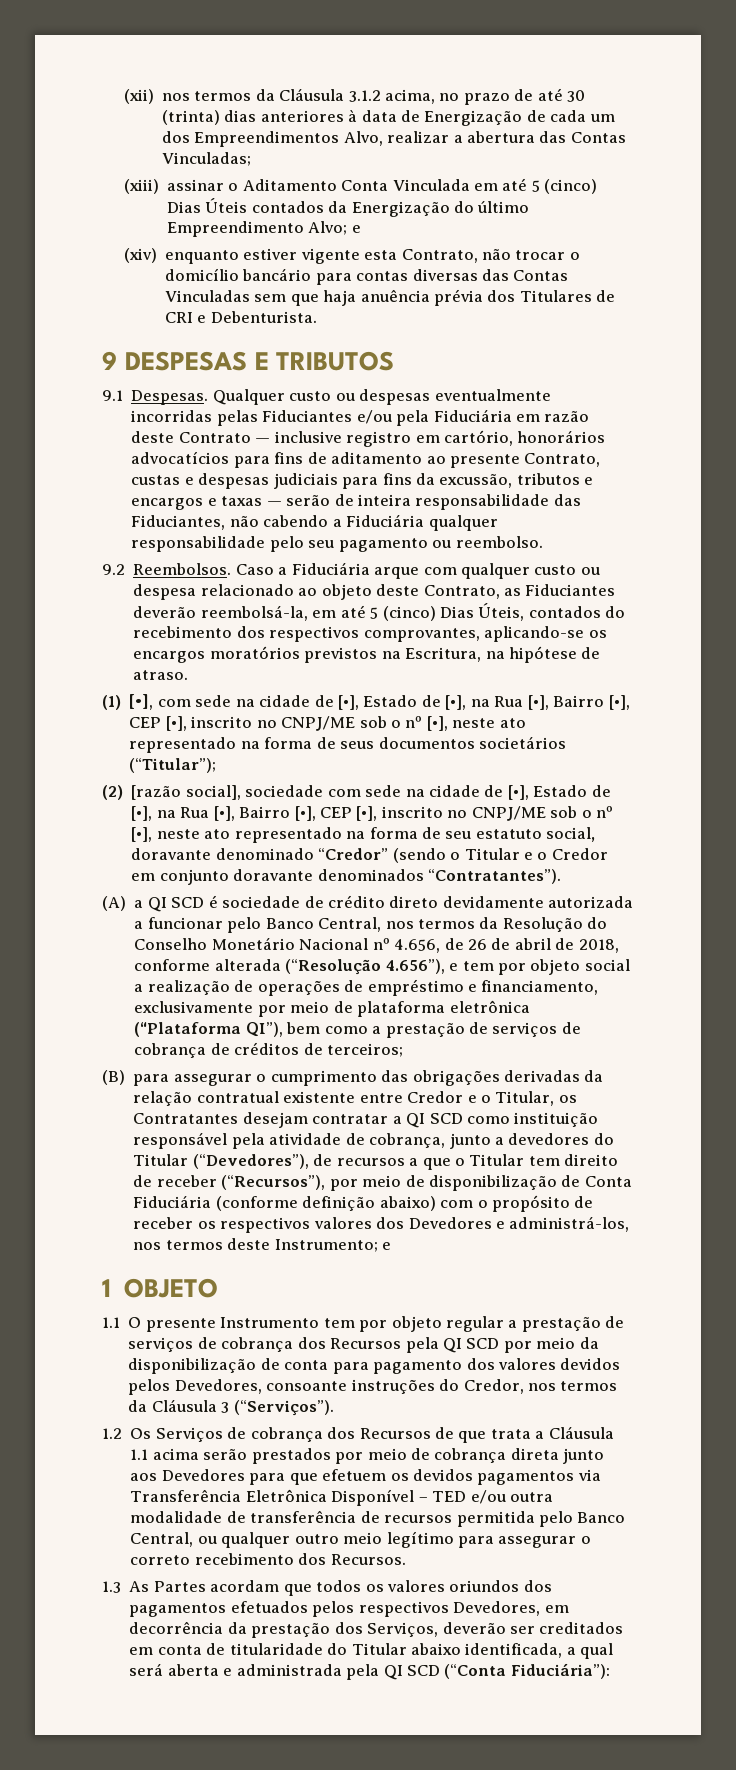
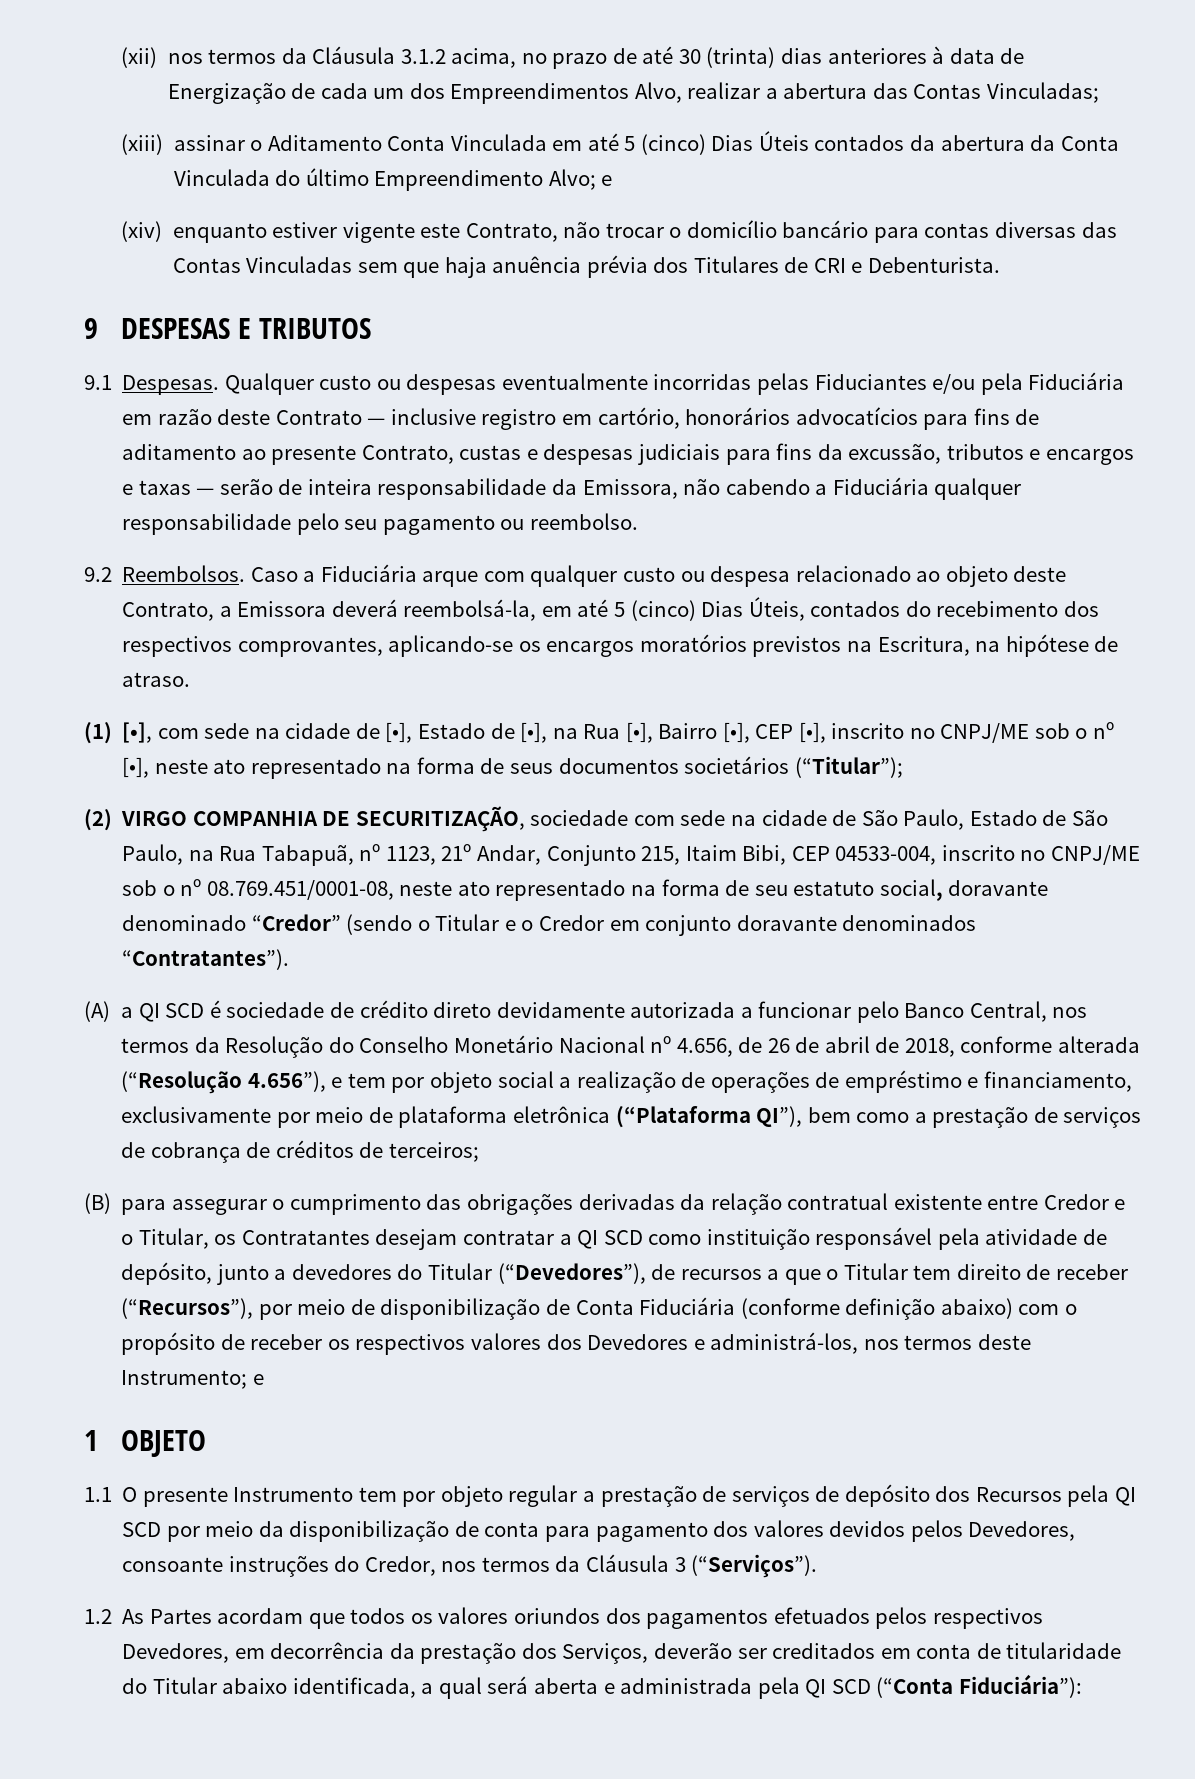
- (xiii) assinar o Aditamento Conta Vinculada em até 5 (cinco) Dias Úteis contados da Energização do último Empreendimento Alvo; e
+ (xiii) assinar o Aditamento Conta Vinculada em até 5 (cinco) Dias Úteis contados da abertura da Conta Vinculada do último Empreendimento Alvo; e
- (xiv) enquanto estiver vigente esta Contrato, não trocar o domicílio bancário para contas diversas das Contas Vinculadas sem que haja anuência prévia dos Titulares de CRI e Debenturista.
+ (xiv) enquanto estiver vigente este Contrato, não trocar o domicílio bancário para contas diversas das Contas Vinculadas sem que haja anuência prévia dos Titulares de CRI e Debenturista.
- Qualquer custo ou despesas eventualmente incorridas pelas Fiduciantes e/ou pela Fiduciária em razão deste Contrato — inclusive registro em cartório, honorários advocatícios para fins de aditamento ao presente Contrato, custas e despesas judiciais para fins da excussão, tributos e encargos e taxas — serão de inteira responsabilidade das Fiduciantes, não cabendo a Fiduciária qualquer responsabilidade pelo seu pagamento ou reembolso.
+ Qualquer custo ou despesas eventualmente incorridas pelas Fiduciantes e/ou pela Fiduciária em razão deste Contrato — inclusive registro em cartório, honorários advocatícios para fins de aditamento ao presente Contrato, custas e despesas judiciais para fins da excussão, tributos e encargos e taxas — serão de inteira responsabilidade da Emissora, não cabendo a Fiduciária qualquer responsabilidade pelo seu pagamento ou reembolso.
- Caso a Fiduciária arque com qualquer custo ou despesa relacionado ao objeto deste Contrato, as Fiduciantes deverão reembolsá-la, em até 5 (cinco) Dias Úteis, contados do recebimento dos respectivos comprovantes, aplicando-se os encargos moratórios previstos na Escritura, na hipótese de atraso.
+ Caso a Fiduciária arque com qualquer custo ou despesa relacionado ao objeto deste Contrato, a Emissora deverá reembolsá-la, em até 5 (cinco) Dias Úteis, contados do recebimento dos respectivos comprovantes, aplicando-se os encargos moratórios previstos na Escritura, na hipótese de atraso.
- (2) [razão social], sociedade com sede na cidade de [•], Estado de [•], na Rua [•], Bairro [•], CEP [•], inscrito no CNPJ/ME sob o nº [•], neste ato representado na forma de seu estatuto social, doravante denominado “Credor” (sendo o Titular e o Credor em conjunto doravante denominados “Contratantes”).
+ (2) VIRGO COMPANHIA DE SECURITIZAÇÃO, sociedade com sede na cidade de São Paulo, Estado de São Paulo, na Rua Tabapuã, nº 1123, 21º Andar, Conjunto 215, Itaim Bibi, CEP 04533-004, inscrito no CNPJ/ME sob o nº 08.769.451/0001-08, neste ato representado na forma de seu estatuto social, doravante denominado “Credor” (sendo o Titular e o Credor em conjunto doravante denominados “Contratantes”).
- (B) para assegurar o cumprimento das obrigações derivadas da relação contratual existente entre Credor e o Titular, os Contratantes desejam contratar a QI SCD como instituição responsável pela atividade de cobrança, junto a devedores do Titular (“Devedores”), de recursos a que o Titular tem direito de receber (“Recursos”), por meio de disponibilização de Conta Fiduciária (conforme definição abaixo) com o propósito de receber os respectivos valores dos Devedores e administrá-los, nos termos deste Instrumento;
+ (B) para assegurar o cumprimento das obrigações derivadas da relação contratual existente entre Credor e o Titular, os Contratantes desejam contratar a QI SCD como instituição responsável pela atividade de depósito, junto a devedores do Titular (“Devedores”), de recursos a que o Titular tem direito de receber (“Recursos”), por meio de disponibilização de Conta Fiduciária (conforme definição abaixo) com o propósito de receber os respectivos valores dos Devedores e administrá-los, nos termos deste Instrumento;
- 1.1 O presente Instrumento tem por objeto regular a prestação de serviços de cobrança dos Recursos pela QI SCD por meio da disponibilização de conta para pagamento dos valores devidos pelos Devedores, consoante instruções do Credor, nos termos da Cláusula 3 (“Serviços”).
+ 1.1 O presente Instrumento tem por objeto regular a prestação de serviços de depósito dos Recursos pela QI SCD por meio da disponibilização de conta para pagamento dos valores devidos pelos Devedores, consoante instruções do Credor, nos termos da Cláusula 3 (“Serviços”).
- 1.2 Os Serviços de cobrança dos Recursos de que trata a Cláusula 1.1 acima serão prestados por meio de cobrança direta junto aos Devedores para que efetuem os devidos pagamentos via Transferência Eletrônica Disponível – TED e/ou outra modalidade de transferência de recursos permitida pelo Banco Central, ou qualquer outro meio legítimo para assegurar o correto recebimento dos Recursos.
- 1.3 As Partes acordam que todos os valores oriundos dos pagamentos efetuados pelos respectivos Devedores, em decorrência da prestação dos Serviços, deverão ser creditados em conta de titularidade do Titular abaixo identificada, a qual será aberta e administrada pela QI SCD (“Conta Fiduciária”):
+ 1.2 As Partes acordam que todos os valores oriundos dos pagamentos efetuados pelos respectivos Devedores, em decorrência da prestação dos Serviços, deverão ser creditados em conta de titularidade do Titular abaixo identificada, a qual será aberta e administrada pela QI SCD (“Conta Fiduciária”):

